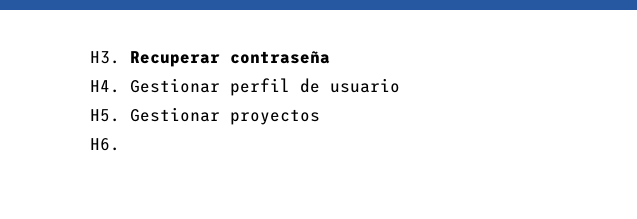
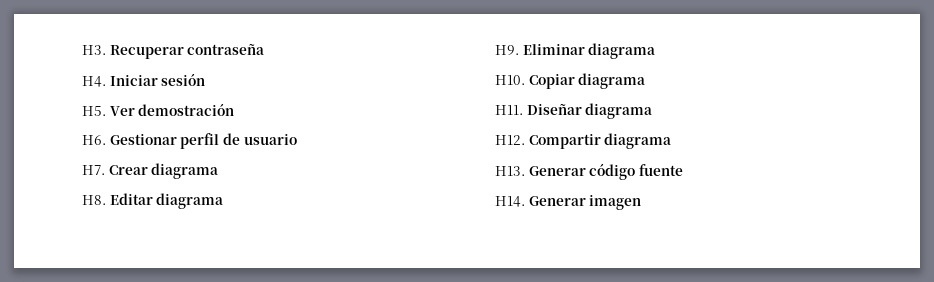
- H4. Gestionar perfil de usuario
- H5. Gestionar proyectos
- H6.
+ H4. Iniciar sesión
+ H5. Ver demostración
+ H6. Gestionar perfil de usuario
+ H7. Crear diagrama
+ H8. Editar diagrama
+ H9. Eliminar diagrama
+ H10. Copiar diagrama
+ H11. Diseñar diagrama
+ H12. Compartir diagrama
+ H13. Generar código fuente
+ H14. Generar imagen

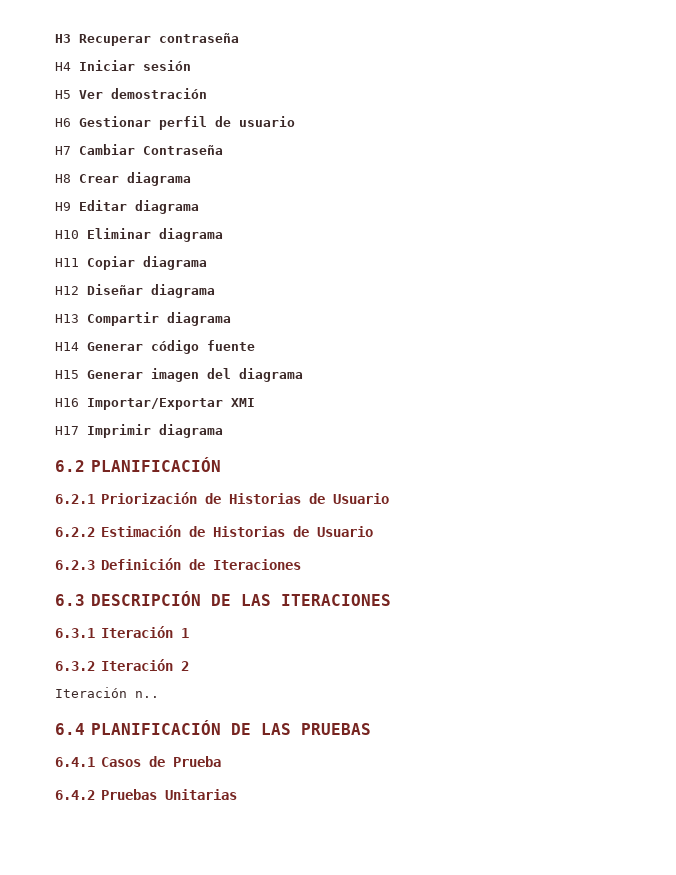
- H3. Recuperar contraseña
+ H3 Recuperar contraseña
- H4. Iniciar sesión
+ H4 Iniciar sesión
- H5. Ver demostración
+ H5 Ver demostración
- H6. Gestionar perfil de usuario
+ H6 Gestionar perfil de usuario
- H7. Crear diagrama
+ H7 Cambiar Contraseña
+ H8 Crear diagrama
- H8. Editar diagrama
+ H9 Editar diagrama
- H9. Eliminar diagrama
+ H10 Eliminar diagrama
- H10. Copiar diagrama
+ H11 Copiar diagrama
- H11. Diseñar diagrama
+ H12 Diseñar diagrama
- H12. Compartir diagrama
+ H13 Compartir diagrama
- H13. Generar código fuente
+ H14 Generar código fuente
- H14. Generar imagen
+ H15 Generar imagen del diagrama
+ H16 Importar/Exportar XMI
+ H17 Imprimir diagrama
+ 6.2 PLANIFICACIÓN
+ 6.2.1 Priorización de Historias de Usuario
+ 6.2.2 Estimación de Historias de Usuario
+ 6.2.3 Definición de Iteraciones
+ 6.3 DESCRIPCIÓN DE LAS ITERACIONES
+ 6.3.1 Iteración 1
+ 6.3.2 Iteración 2
+ Iteración n..
+ 6.4 PLANIFICACIÓN DE LAS PRUEBAS
+ 6.4.1 Casos de Prueba
+ 6.4.2 Pruebas Unitarias

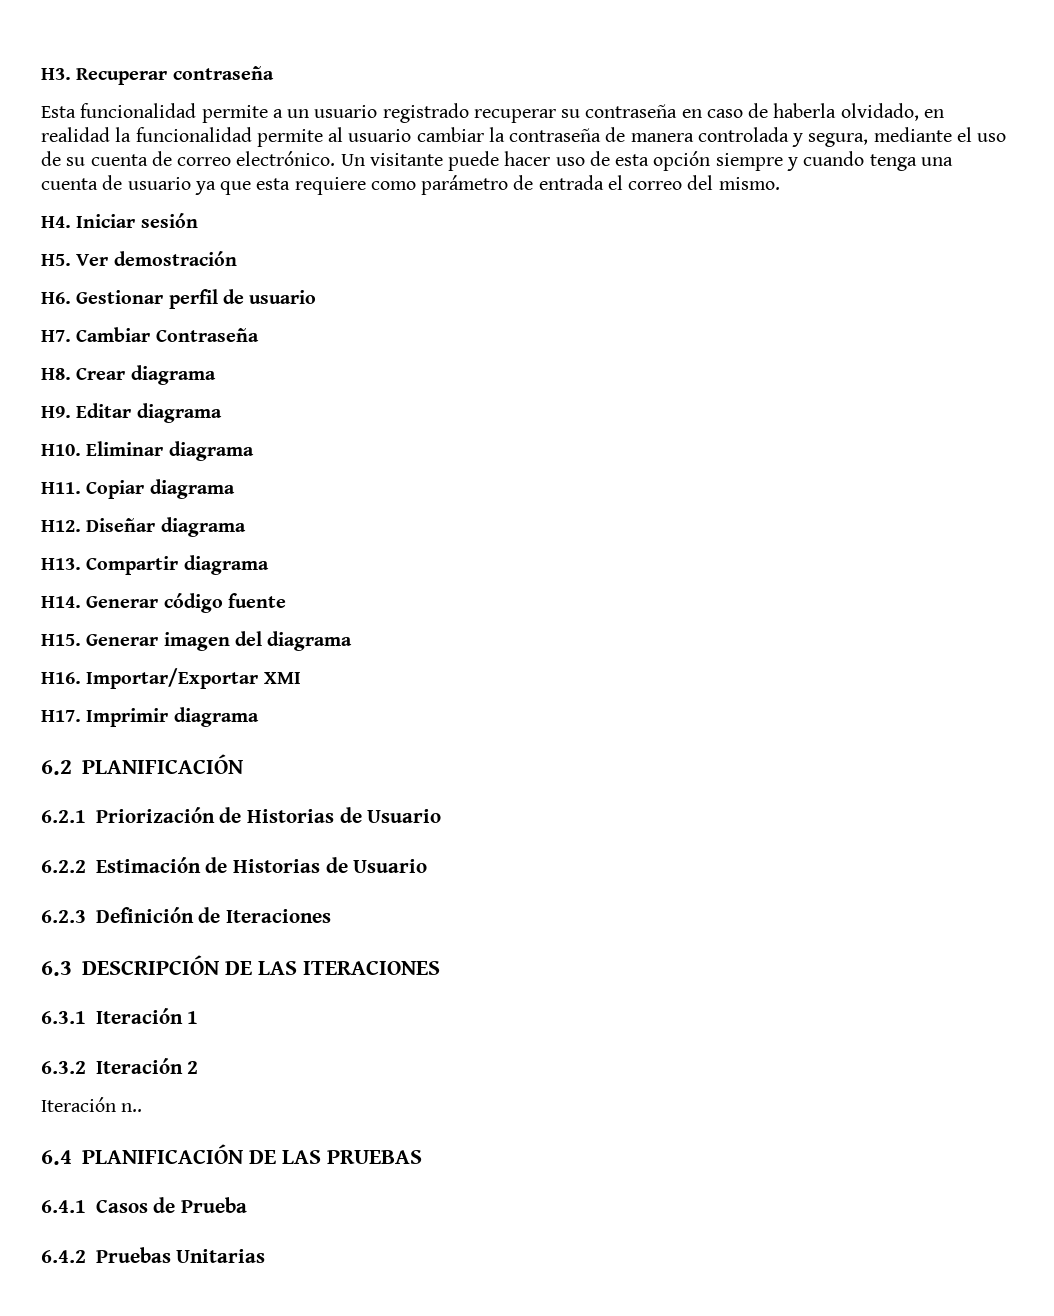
- H3 Recuperar contraseña
+ H3. Recuperar contraseña
- H4 Iniciar sesión
+ Esta funcionalidad permite a un usuario registrado recuperar su contraseña en caso de haberla olvidado, en realidad la funcionalidad permite al usuario cambiar la contraseña de manera controlada y segura, mediante el uso de su cuenta de correo electrónico. Un visitante puede hacer uso de esta opción siempre y cuando tenga una cuenta de usuario ya que esta requiere como parámetro de entrada el correo del mismo.
+ H4. Iniciar sesión
- H5 Ver demostración
+ H5. Ver demostración
- H6 Gestionar perfil de usuario
+ H6. Gestionar perfil de usuario
- H7 Cambiar Contraseña
+ H7. Cambiar Contraseña
- H8 Crear diagrama
+ H8. Crear diagrama
- H9 Editar diagrama
+ H9. Editar diagrama
- H10 Eliminar diagrama
+ H10. Eliminar diagrama
- H11 Copiar diagrama
+ H11. Copiar diagrama
- H12 Diseñar diagrama
+ H12. Diseñar diagrama
- H13 Compartir diagrama
+ H13. Compartir diagrama
- H14 Generar código fuente
+ H14. Generar código fuente
- H15 Generar imagen del diagrama
+ H15. Generar imagen del diagrama
- H16 Importar/Exportar XMI
+ H16. Importar/Exportar XMI
- H17 Imprimir diagrama
+ H17. Imprimir diagrama

